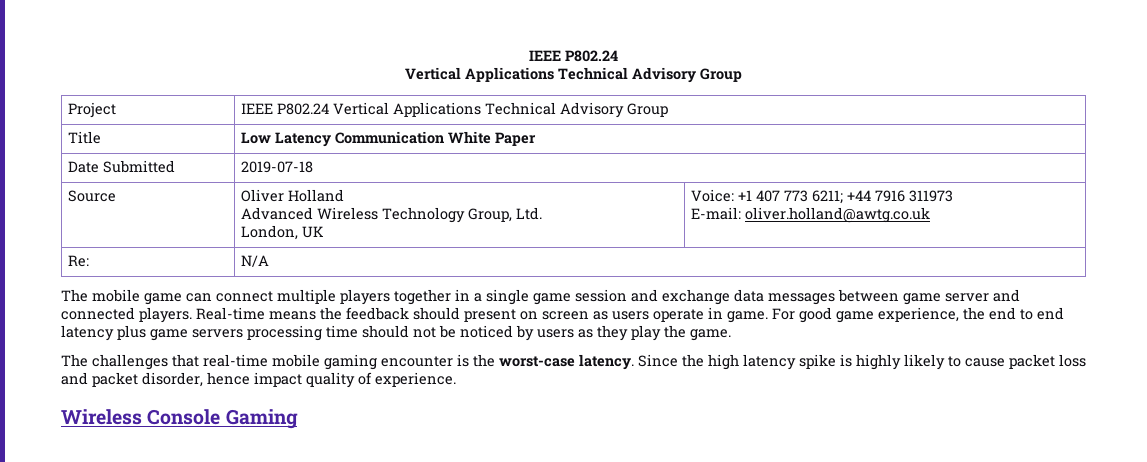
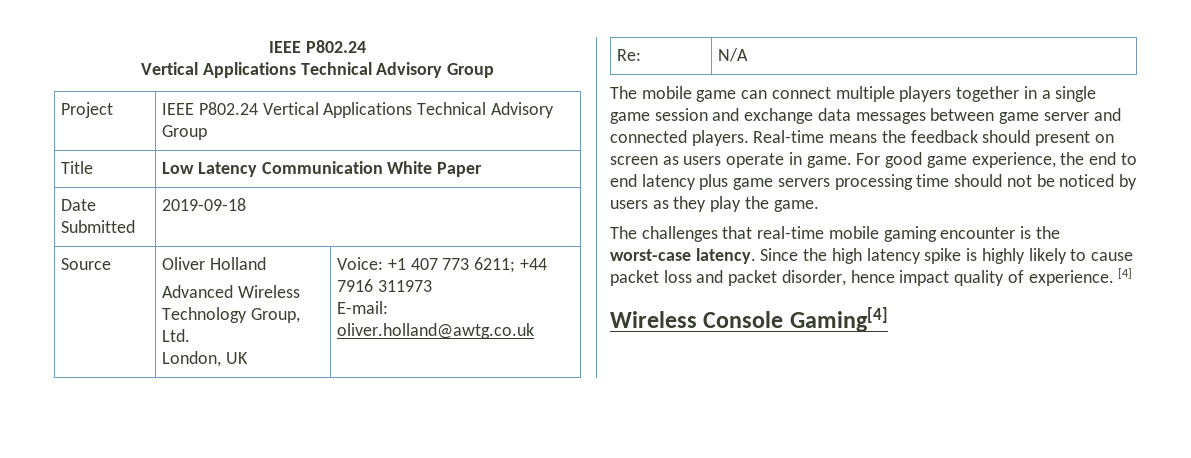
- Date Submitted | 2019-07-18
+ Date Submitted | 2019-09-18
+ [4]
- Wireless Console Gaming
+ Wireless Console Gaming[4]

